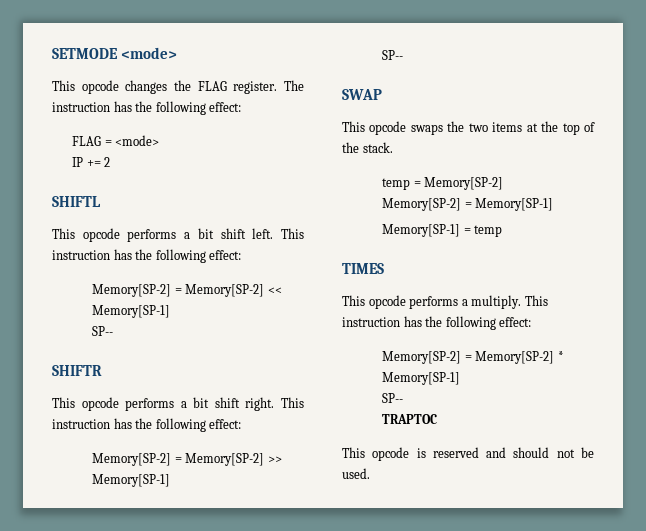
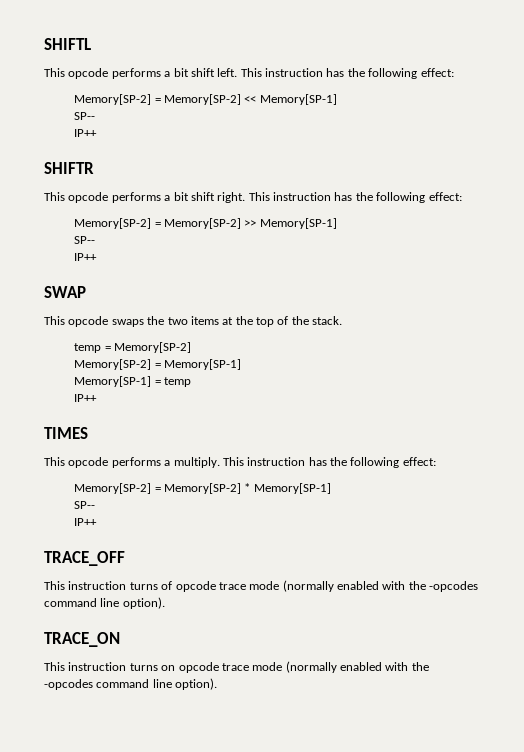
- SETMODE <mode>
- This opcode changes the FLAG register. The instruction has the following effect:
- FLAG = <mode>
- IP += 2
  Memory[SP-2] = Memory[SP-2] << Memory[SP-1]
  SP--
+ IP++
  Memory[SP-2] = Memory[SP-2] >> Memory[SP-1]
  SP--
+ IP++
  Memory[SP-1] = temp
+ IP++
  Memory[SP-2] = Memory[SP-2] * Memory[SP-1]
  SP--
- TRAPTOC
- This opcode is reserved and should not be used.
+ IP++
+ TRACE_OFF
+ This instruction turns of opcode trace mode (normally enabled with the -opcodes command line option).
+ TRACE_ON
+ This instruction turns on opcode trace mode (normally enabled with the -opcodes command line option).

